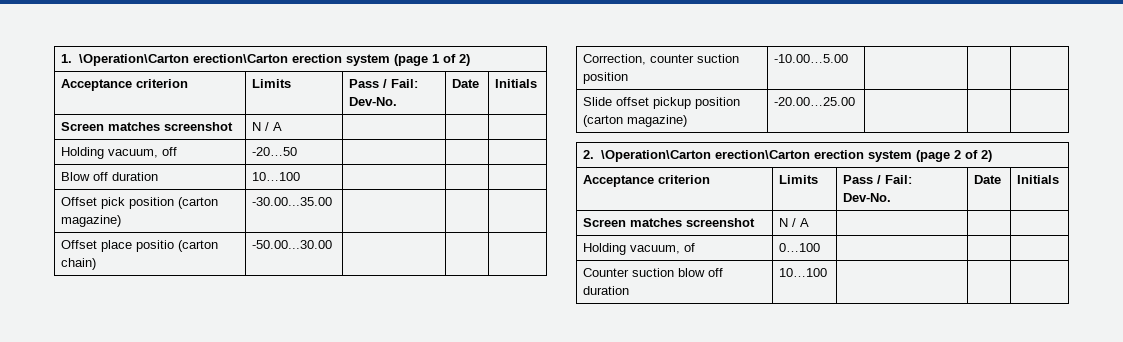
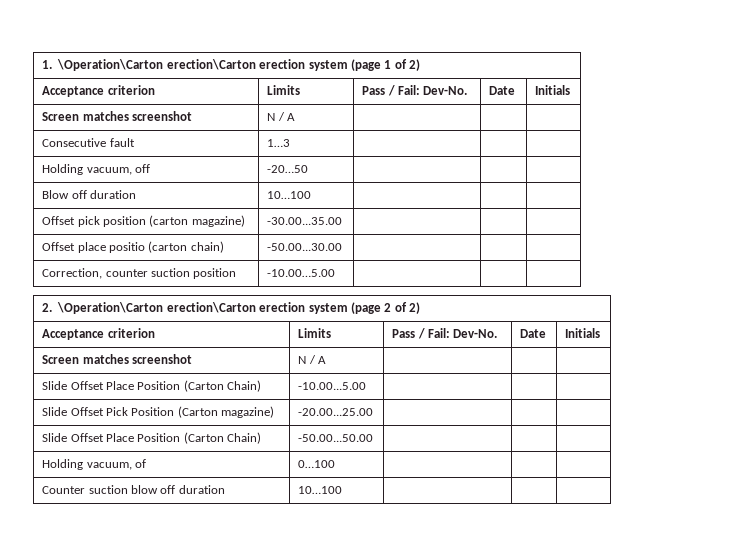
+ Consecutive fault | 1…3 | | |
- Slide offset pickup position (carton magazine) | -20.00…25.00 | | |
+ Slide Offset Place Position (Carton Chain) | -10.00...5.00 | | |
+ Slide Offset Pick Position (Carton magazine) | -20.00...25.00 | | |
+ Slide Offset Place Position (Carton Chain) | -50.00...50.00 | | |

